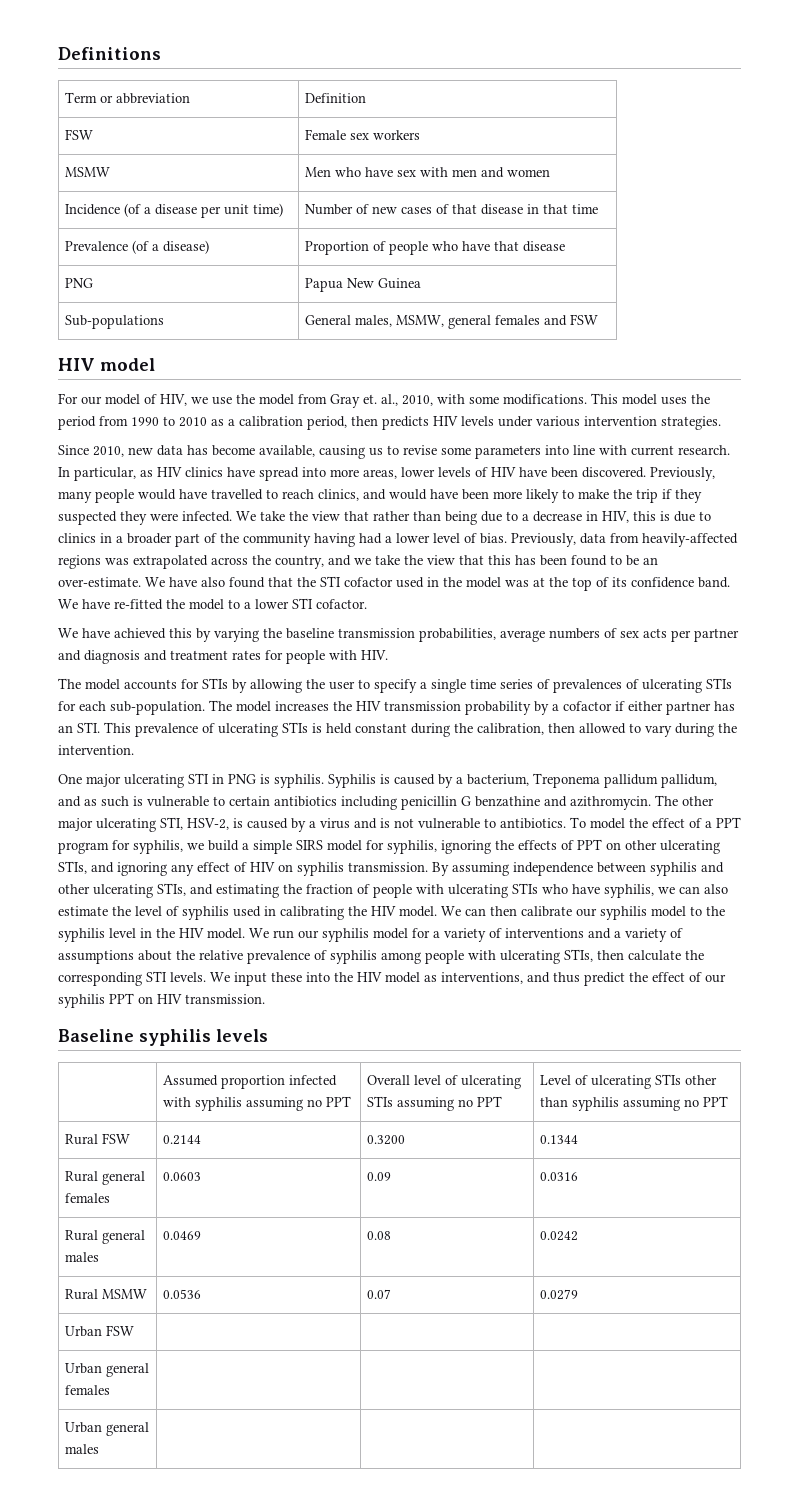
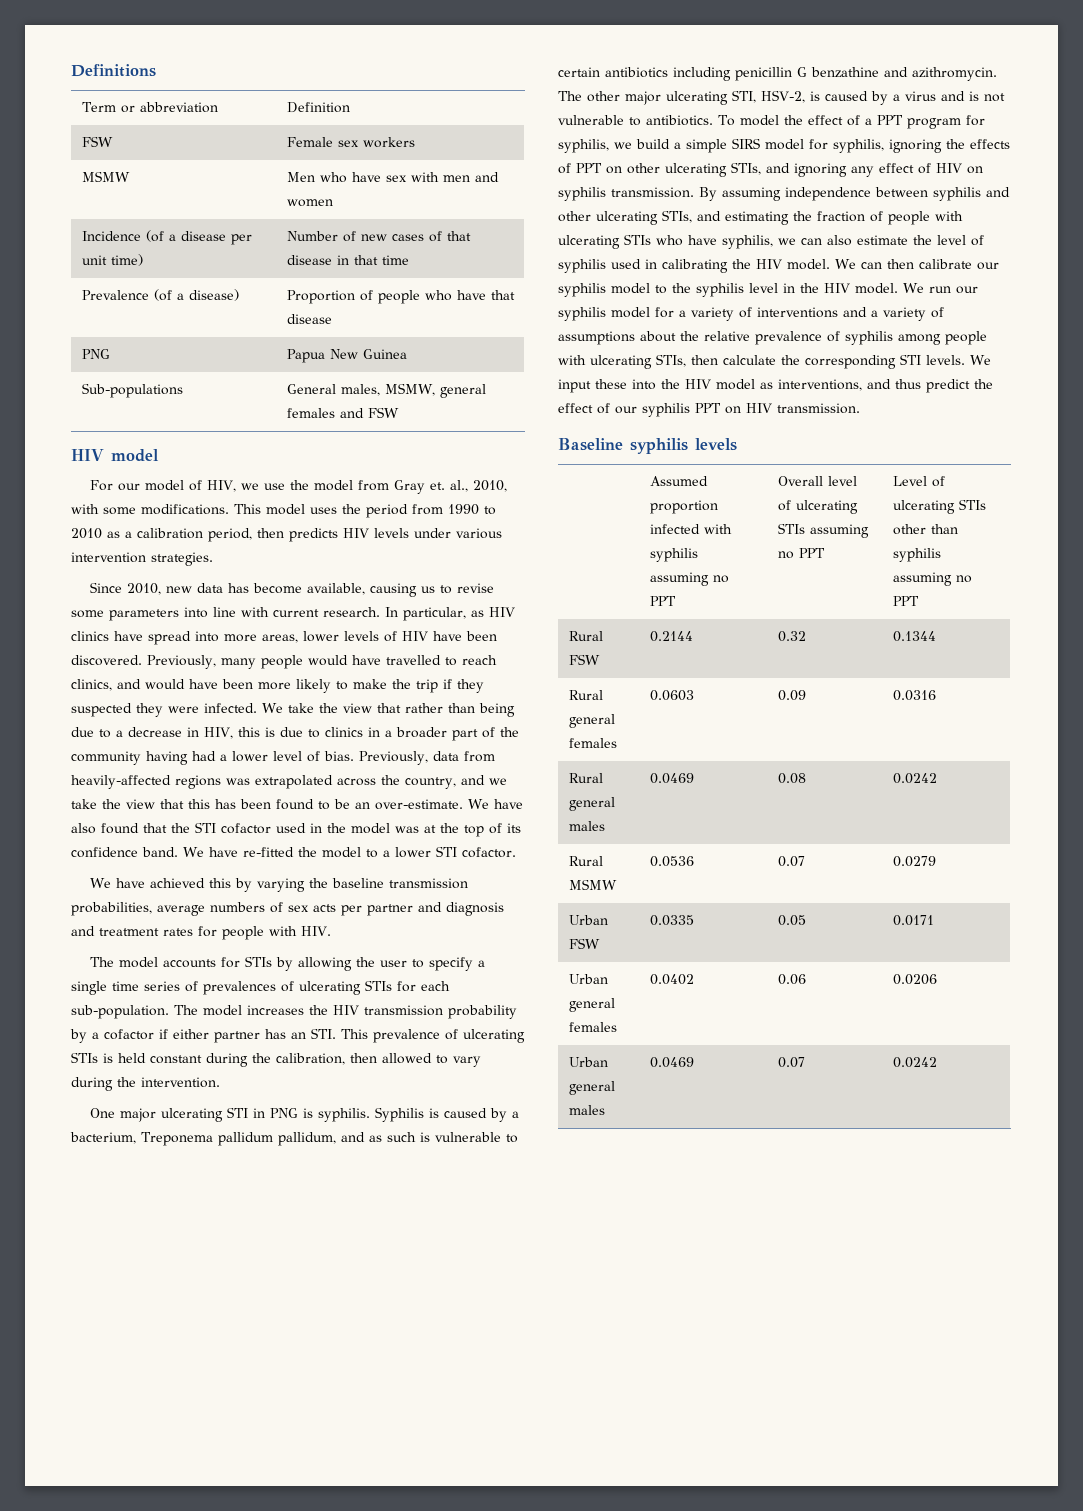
- Rural FSW | 0.2144 | 0.3200 | 0.1344
+ Rural FSW | 0.2144 | 0.32 | 0.1344
- Urban FSW | | |
+ Urban FSW | 0.0335 | 0.05 | 0.0171
- Urban general females | | |
+ Urban general females | 0.0402 | 0.06 | 0.0206
- Urban general males | | |
+ Urban general males | 0.0469 | 0.07 | 0.0242

